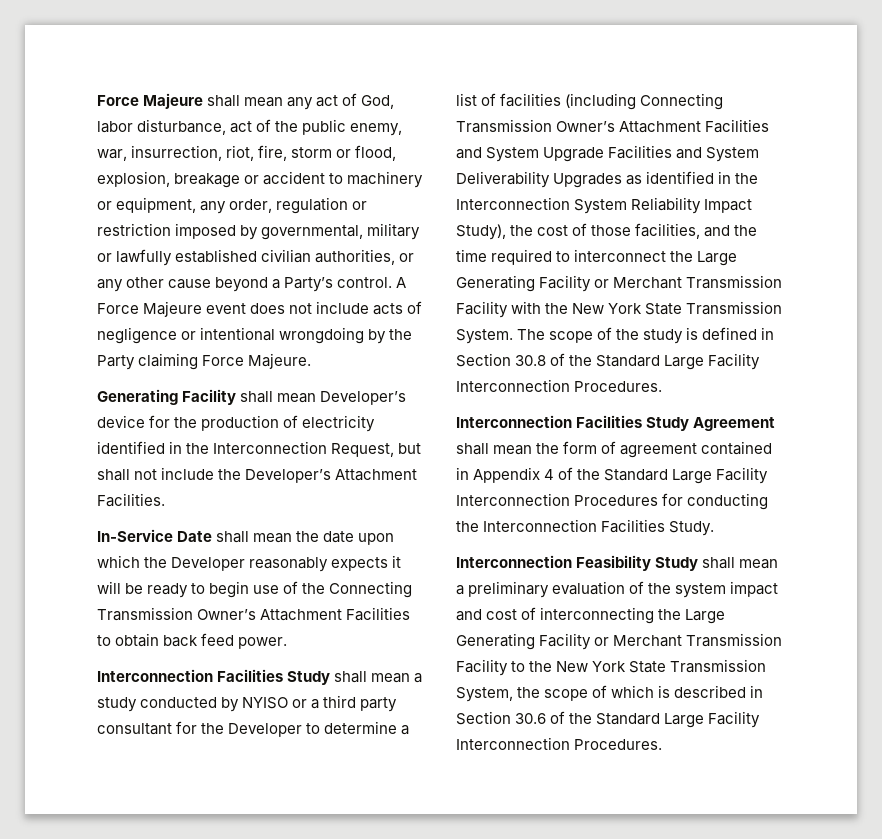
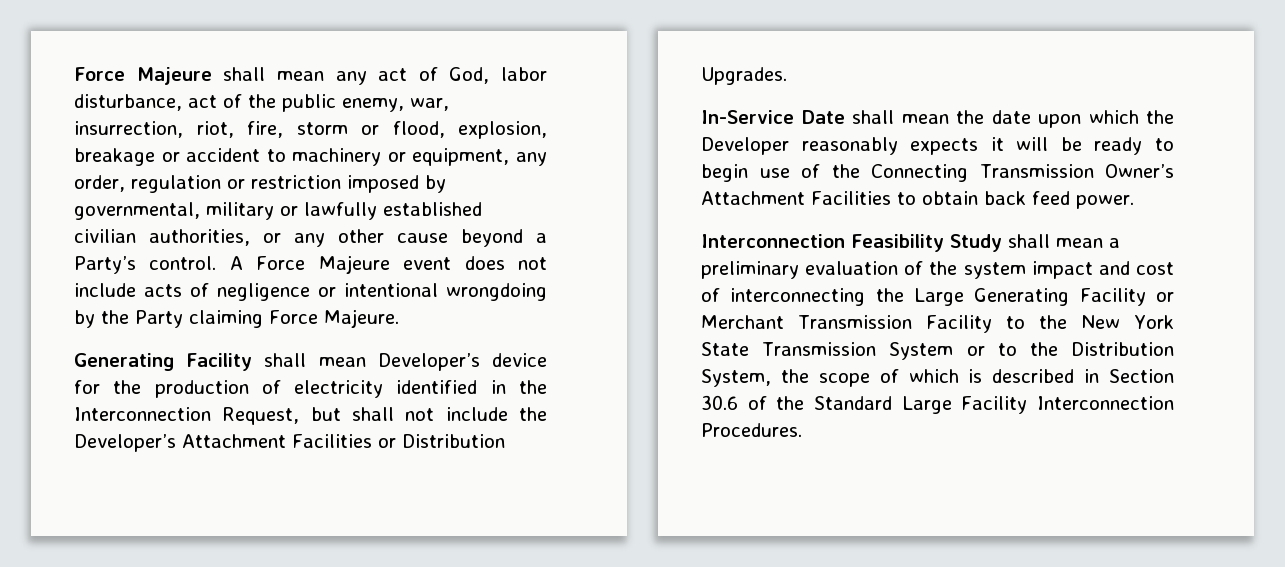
- Generating Facility shall mean Developer’s device for the production of electricity identified in the Interconnection Request, but shall not include the Developer’s Attachment Facilities.
+ Generating Facility shall mean Developer’s device for the production of electricity identified in the Interconnection Request, but shall not include the Developer’s Attachment Facilities or Distribution Upgrades.
- Interconnection Facilities Study shall mean a study conducted by NYISO or a third party consultant for the Developer to determine a list of facilities (including Connecting Transmission Owner’s Attachment Facilities and System Upgrade Facilities and System Deliverability Upgrades as identified in the Interconnection System Reliability Impact Study), the cost of those facilities, and the time required to interconnect the Large Generating Facility or Merchant Transmission Facility with the New York State Transmission System. The scope of the study is defined in Section 30.8 of the Standard Large Facility Interconnection Procedures.
- Interconnection Facilities Study Agreement shall mean the form of agreement contained in Appendix 4 of the Standard Large Facility Interconnection Procedures for conducting the Interconnection Facilities Study.
- Interconnection Feasibility Study shall mean a preliminary evaluation of the system impact and cost of interconnecting the Large Generating Facility or Merchant Transmission Facility to the New York State Transmission System, the scope of which is described in Section 30.6 of the Standard Large Facility Interconnection Procedures.
+ Interconnection Feasibility Study shall mean a preliminary evaluation of the system impact and cost of interconnecting the Large Generating Facility or Merchant Transmission Facility to the New York State Transmission System or to the Distribution System, the scope of which is described in Section 30.6 of the Standard Large Facility Interconnection Procedures.

